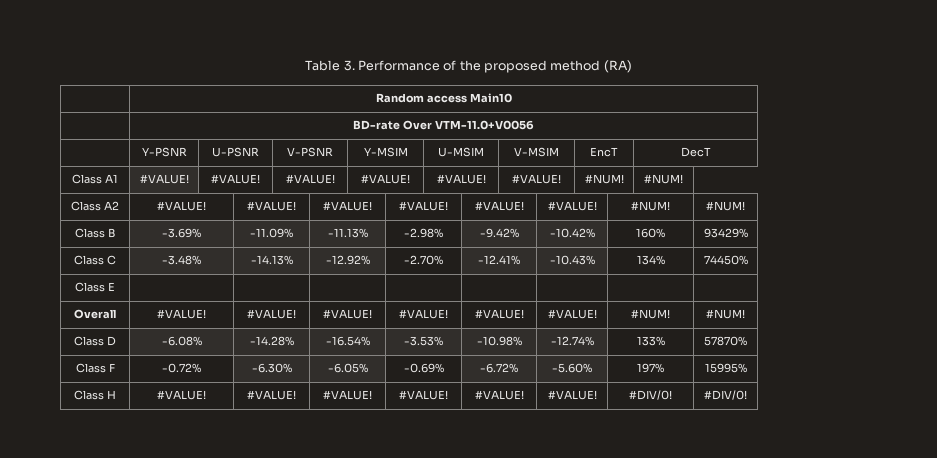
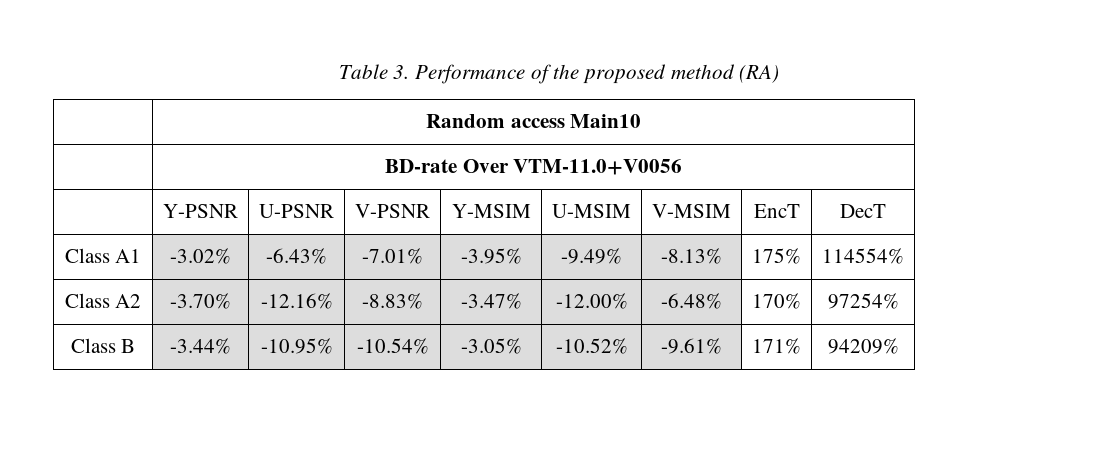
- Class A1 | #VALUE! | #VALUE! | #VALUE! | #VALUE! | #VALUE! | #VALUE! | #NUM! | #NUM!
- Class A2 | #VALUE! | #VALUE! | #VALUE! | #VALUE! | #VALUE! | #VALUE! | #NUM! | #NUM!
- Class B | -3.69% | -11.09% | -11.13% | -2.98% | -9.42% | -10.42% | 160% | 93429%
- Class C | -3.48% | -14.13% | -12.92% | -2.70% | -12.41% | -10.43% | 134% | 74450%
- Class E | | | | | | | |
- Overall | #VALUE! | #VALUE! | #VALUE! | #VALUE! | #VALUE! | #VALUE! | #NUM! | #NUM!
- Class D | -6.08% | -14.28% | -16.54% | -3.53% | -10.98% | -12.74% | 133% | 57870%
- Class F | -0.72% | -6.30% | -6.05% | -0.69% | -6.72% | -5.60% | 197% | 15995%
- Class H | #VALUE! | #VALUE! | #VALUE! | #VALUE! | #VALUE! | #VALUE! | #DIV/0! | #DIV/0!
+ Class A1 | -3.02% | -6.43% | -7.01% | -3.95% | -9.49% | -8.13% | 175% | 114554%
+ Class A2 | -3.70% | -12.16% | -8.83% | -3.47% | -12.00% | -6.48% | 170% | 97254%
+ Class B | -3.44% | -10.95% | -10.54% | -3.05% | -10.52% | -9.61% | 171% | 94209%

